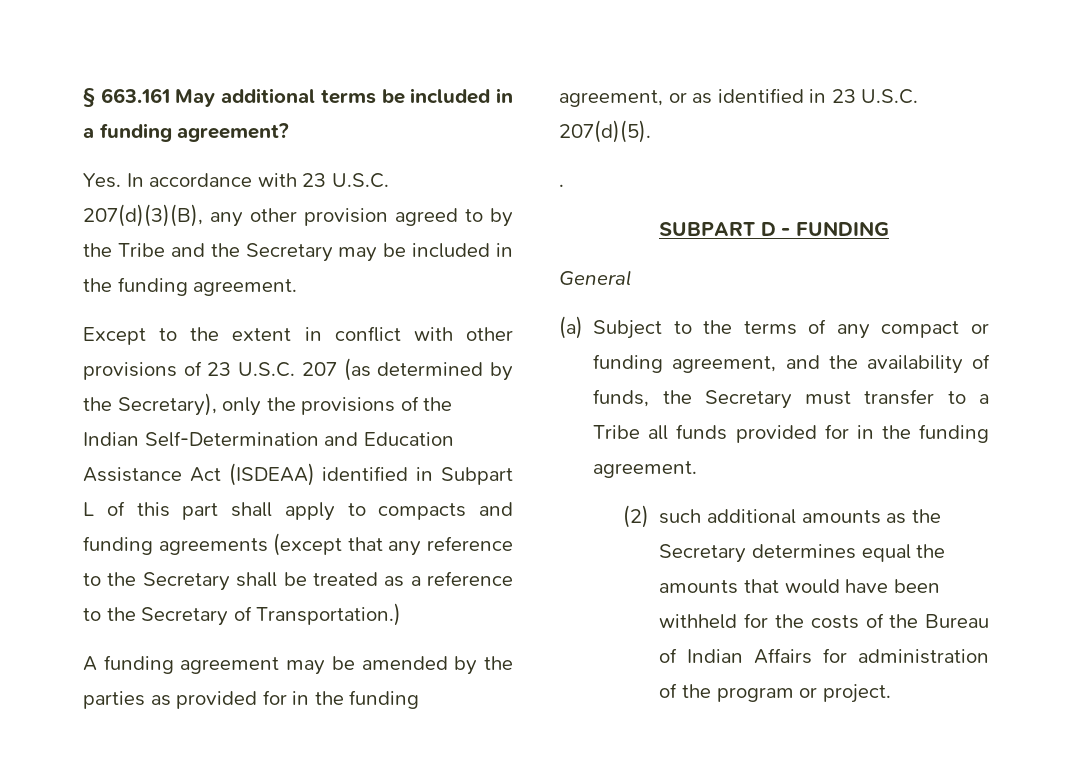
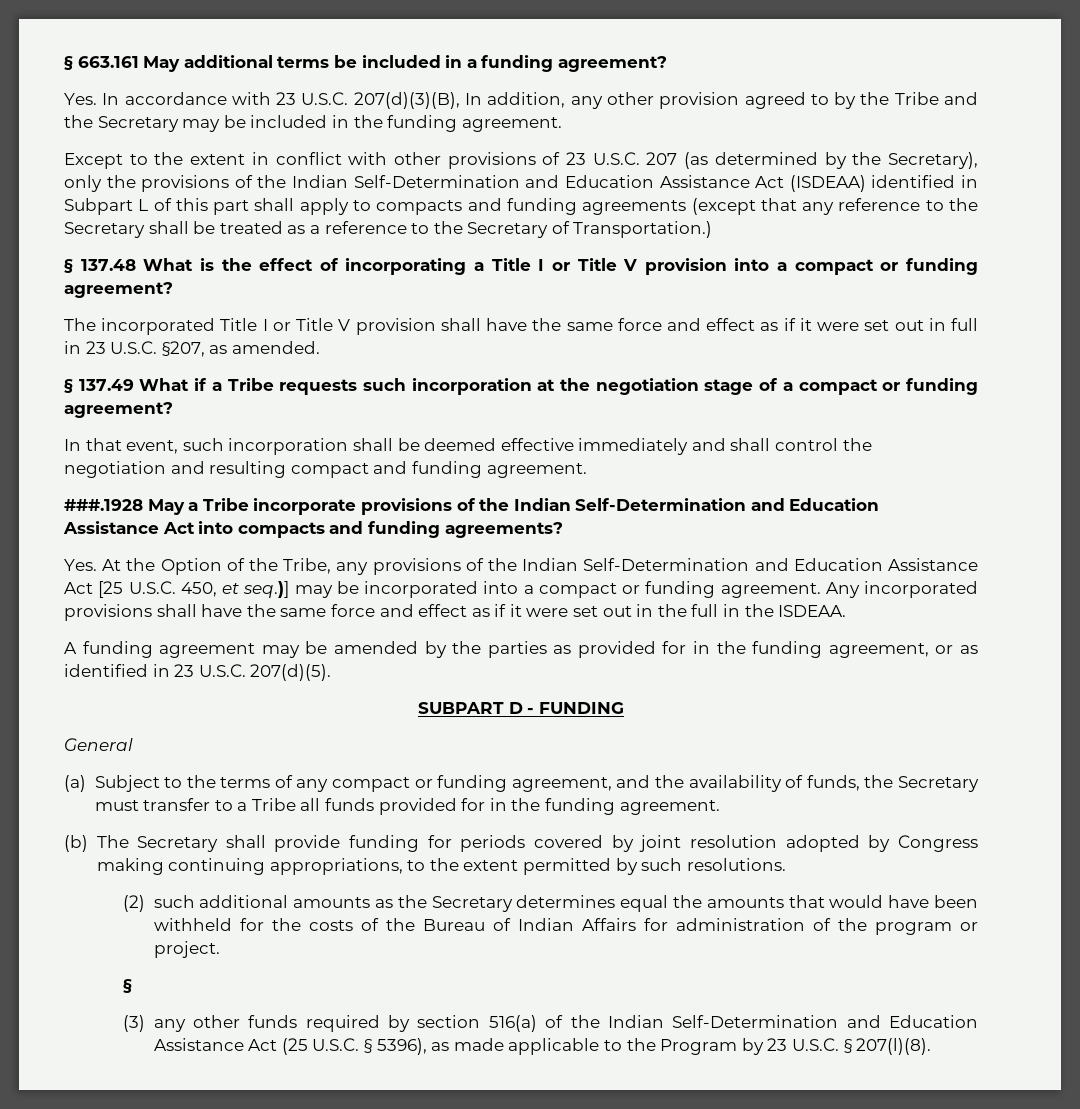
- Yes. In accordance with 23 U.S.C. 207(d)(3)(B), any other provision agreed to by the Tribe and the Secretary may be included in the funding agreement.
+ Yes. In accordance with 23 U.S.C. 207(d)(3)(B), In addition, any other provision agreed to by the Tribe and the Secretary may be included in the funding agreement.
+ § 137.48 What is the effect of incorporating a Title I or Title V provision into a compact or funding agreement?
+ The incorporated Title I or Title V provision shall have the same force and effect as if it were set out in full in 23 U.S.C. §207, as amended.
+ § 137.49 What if a Tribe requests such incorporation at the negotiation stage of a compact or funding agreement?
+ In that event, such incorporation shall be deemed effective immediately and shall control the negotiation and resulting compact and funding agreement.
+ ###.1928 May a Tribe incorporate provisions of the Indian Self-Determination and Education Assistance Act into compacts and funding agreements?
+ Yes. At the Option of the Tribe, any provisions of the Indian Self-Determination and Education Assistance Act [25 U.S.C. 450, et seq.)] may be incorporated into a compact or funding agreement. Any incorporated provisions shall have the same force and effect as if it were set out in the full in the ISDEAA.
- .
+ (b) The Secretary shall provide funding for periods covered by joint resolution adopted by Congress making continuing appropriations, to the extent permitted by such resolutions.
  (2) such additional amounts as the Secretary determines equal the amounts that would have been withheld for the costs of the Bureau of Indian Affairs for administration of the program or project.
+ §
+ (3) any other funds required by section 516(a) of the Indian Self-Determination and Education Assistance Act (25 U.S.C. § 5396), as made applicable to the Program by 23 U.S.C. § 207(l)(8).

